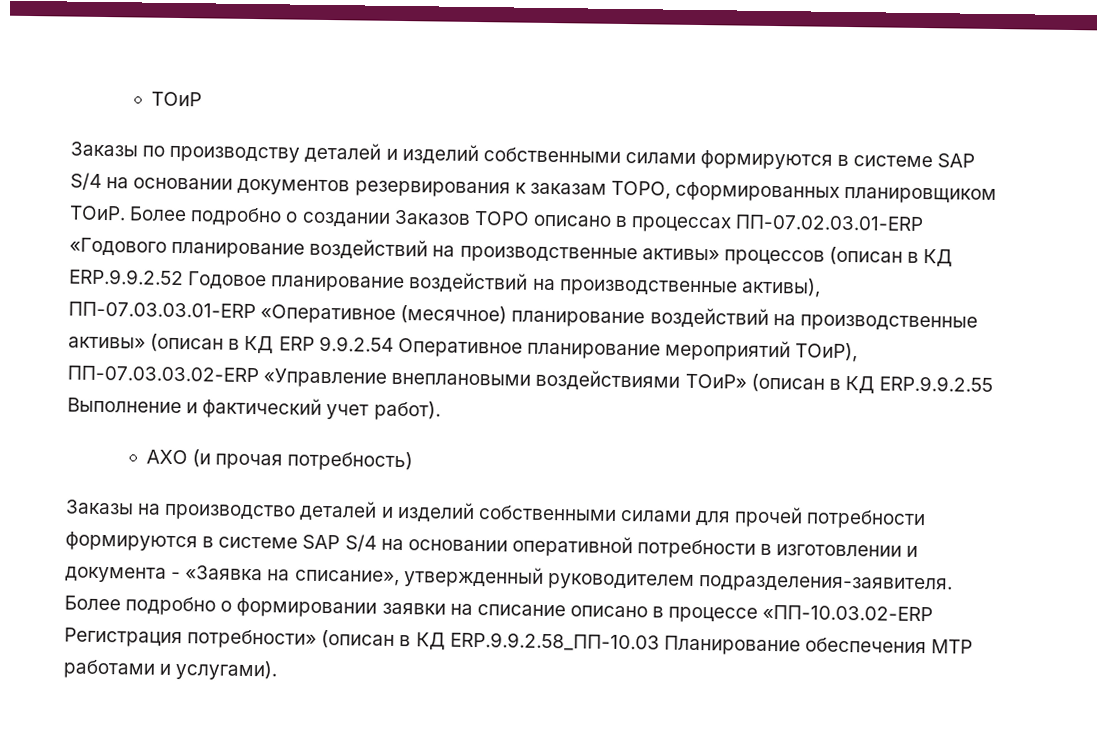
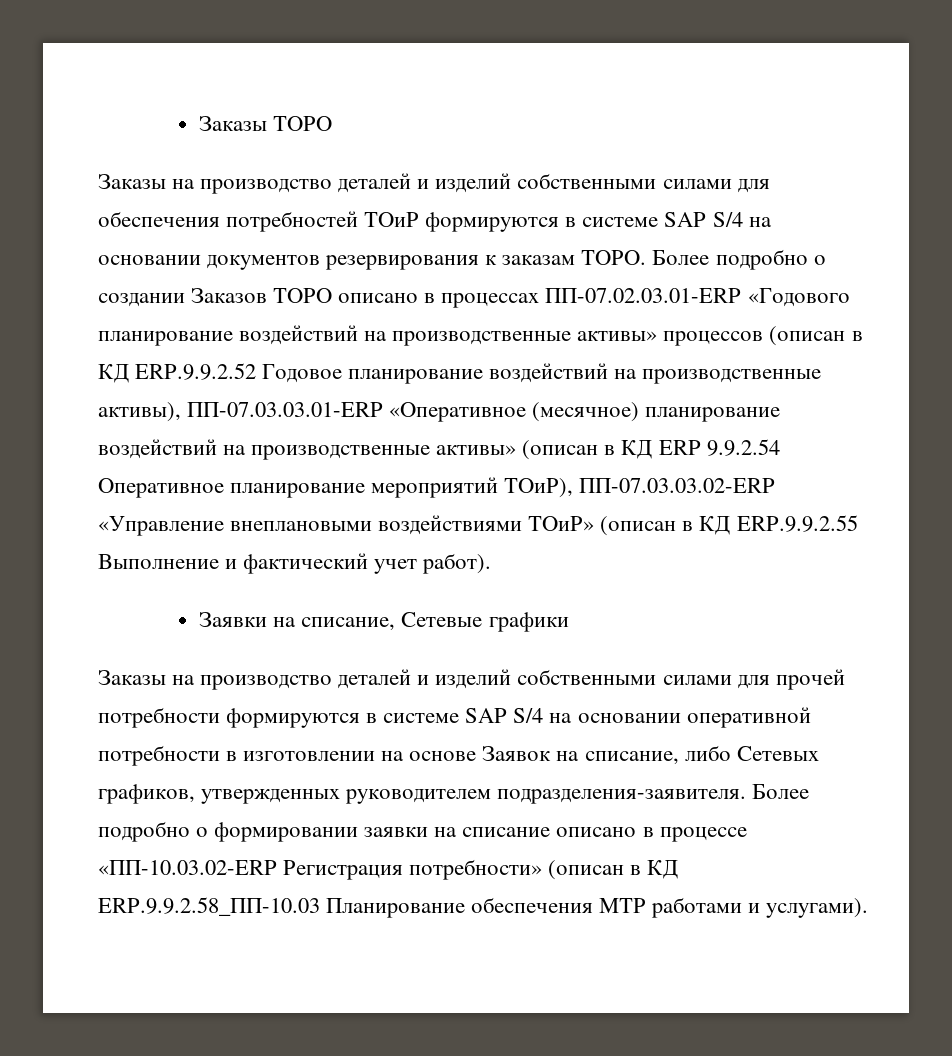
- ТОиР
- Заказы по производству деталей и изделий собственными силами формируются в системе SAP S/4 на основании документов резервирования к заказам ТОРО, сформированных планировщиком ТОиР.
+ Заказы ТОРО
+ Заказы на производство деталей и изделий собственными силами для обеспечения потребностей ТОиР формируются в системе SAP S/4 на основании документов резервирования к заказам ТОРО.
- АХО (и прочая потребность)
+ Заявки на списание, Сетевые графики
- Заказы на производство деталей и изделий собственными силами для прочей потребности формируются в системе SAP S/4 на основании оперативной потребности в изготовлении и документа - «Заявка на списание», утвержденный руководителем подразделения-заявителя.
+ Заказы на производство деталей и изделий собственными силами для прочей потребности формируются в системе SAP S/4 на основании оперативной потребности в изготовлении на основе Заявок на списание, либо Сетевых графиков, утвержденных руководителем подразделения-заявителя.

